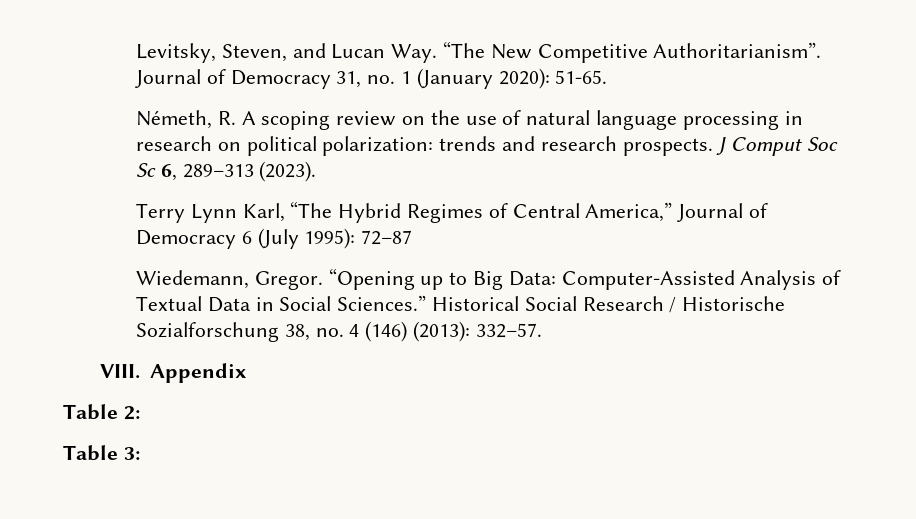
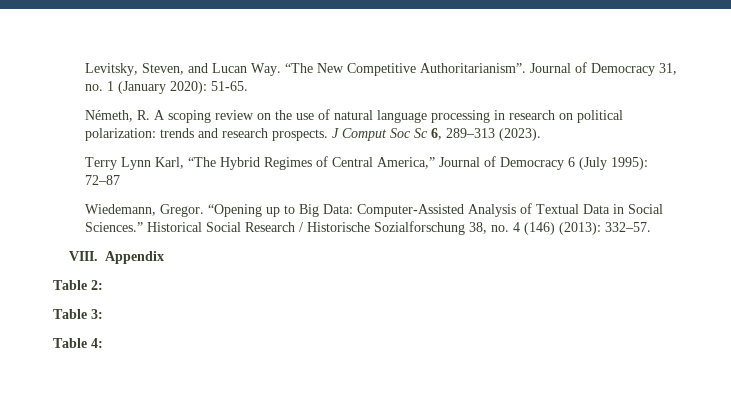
+ Table 4:

